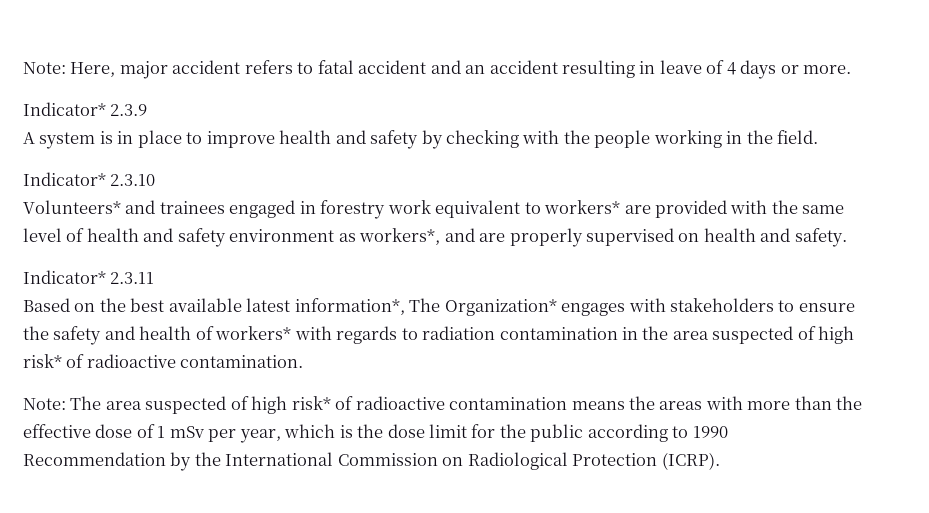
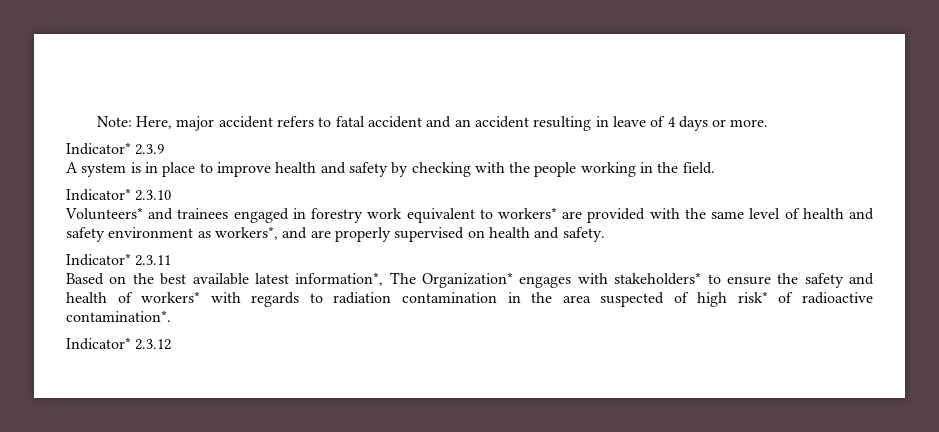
- Based on the best available latest information*, The Organization* engages with stakeholders to ensure the safety and health of workers* with regards to radiation contamination in the area suspected of high risk* of radioactive contamination.
- Note: The area suspected of high risk* of radioactive contamination means the areas with more than the effective dose of 1 mSv per year, which is the dose limit for the public according to 1990 Recommendation by the International Commission on Radiological Protection (ICRP).
+ Based on the best available latest information*, The Organization* engages with stakeholders* to ensure the safety and health of workers* with regards to radiation contamination in the area suspected of high risk* of radioactive contamination*.
+ Indicator* 2.3.12

